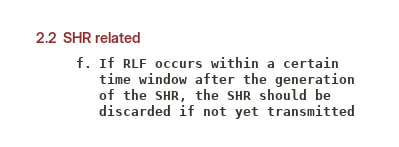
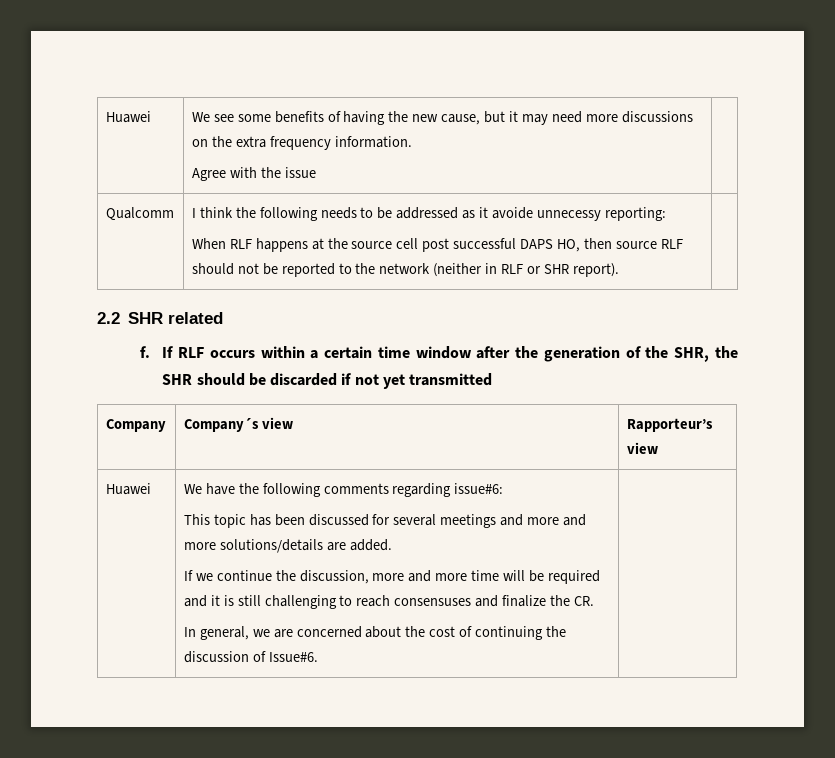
+ Huawei | We see some benefits of having the new cause, but it may need more discussions on the extra frequency information.
+ Agree with the issue |
+ Qualcomm | I think the following needs to be addressed as it avoide unnecessy reporting:
+ When RLF happens at the source cell post successful DAPS HO, then source RLF should not be reported to the network (neither in RLF or SHR report).
+ Company | Company´s view | Rapporteur’s view
+ Huawei | We have the following comments regarding issue#6:
+ This topic has been discussed for several meetings and more and more solutions/details are added.
+ If we continue the discussion, more and more time will be required and it is still challenging to reach consensuses and finalize the CR.
+ In general, we are concerned about the cost of continuing the discussion of Issue#6.

